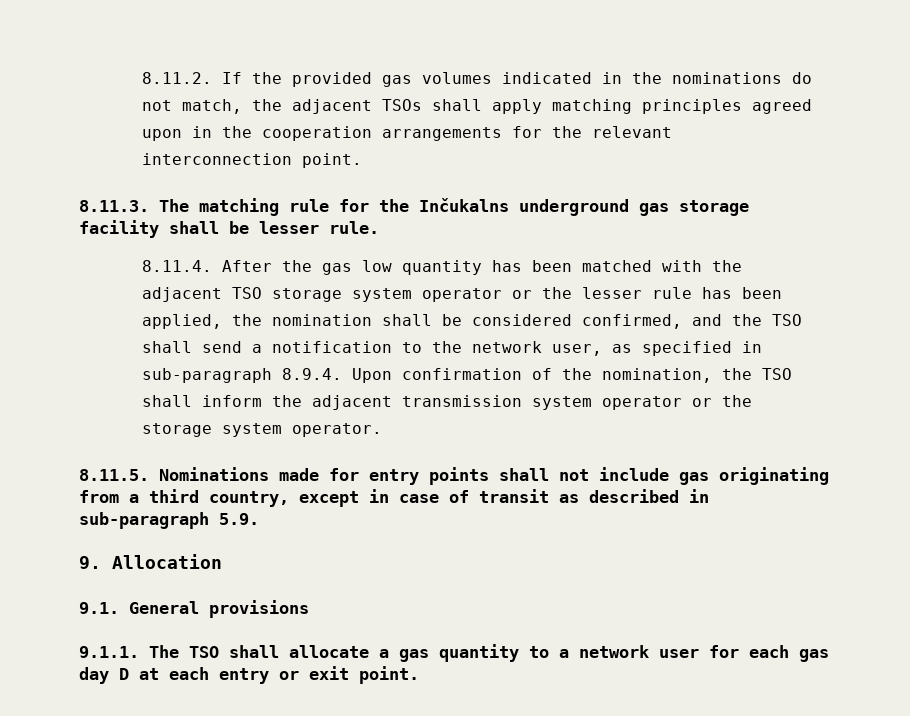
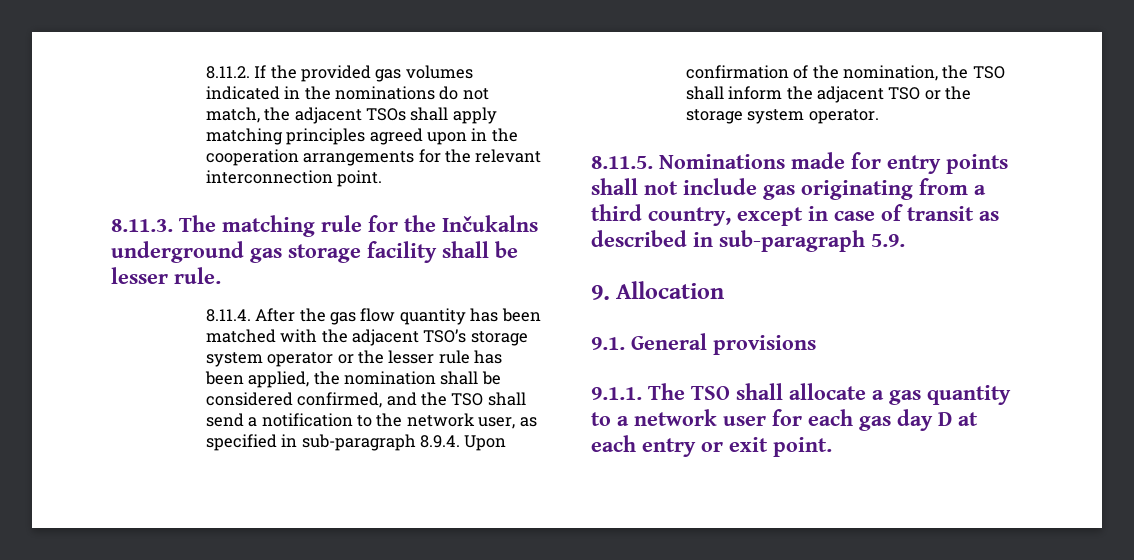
- 8.11.4. After the gas low quantity has been matched with the adjacent TSO storage system operator or the lesser rule has been applied, the nomination shall be considered confirmed, and the TSO shall send a notification to the network user, as specified in sub-paragraph 8.9.4. Upon confirmation of the nomination, the TSO shall inform the adjacent transmission system operator or the storage system operator.
+ 8.11.4. After the gas flow quantity has been matched with the adjacent TSO’s storage system operator or the lesser rule has been applied, the nomination shall be considered confirmed, and the TSO shall send a notification to the network user, as specified in sub-paragraph 8.9.4. Upon confirmation of the nomination, the TSO shall inform the adjacent TSO or the storage system operator.

